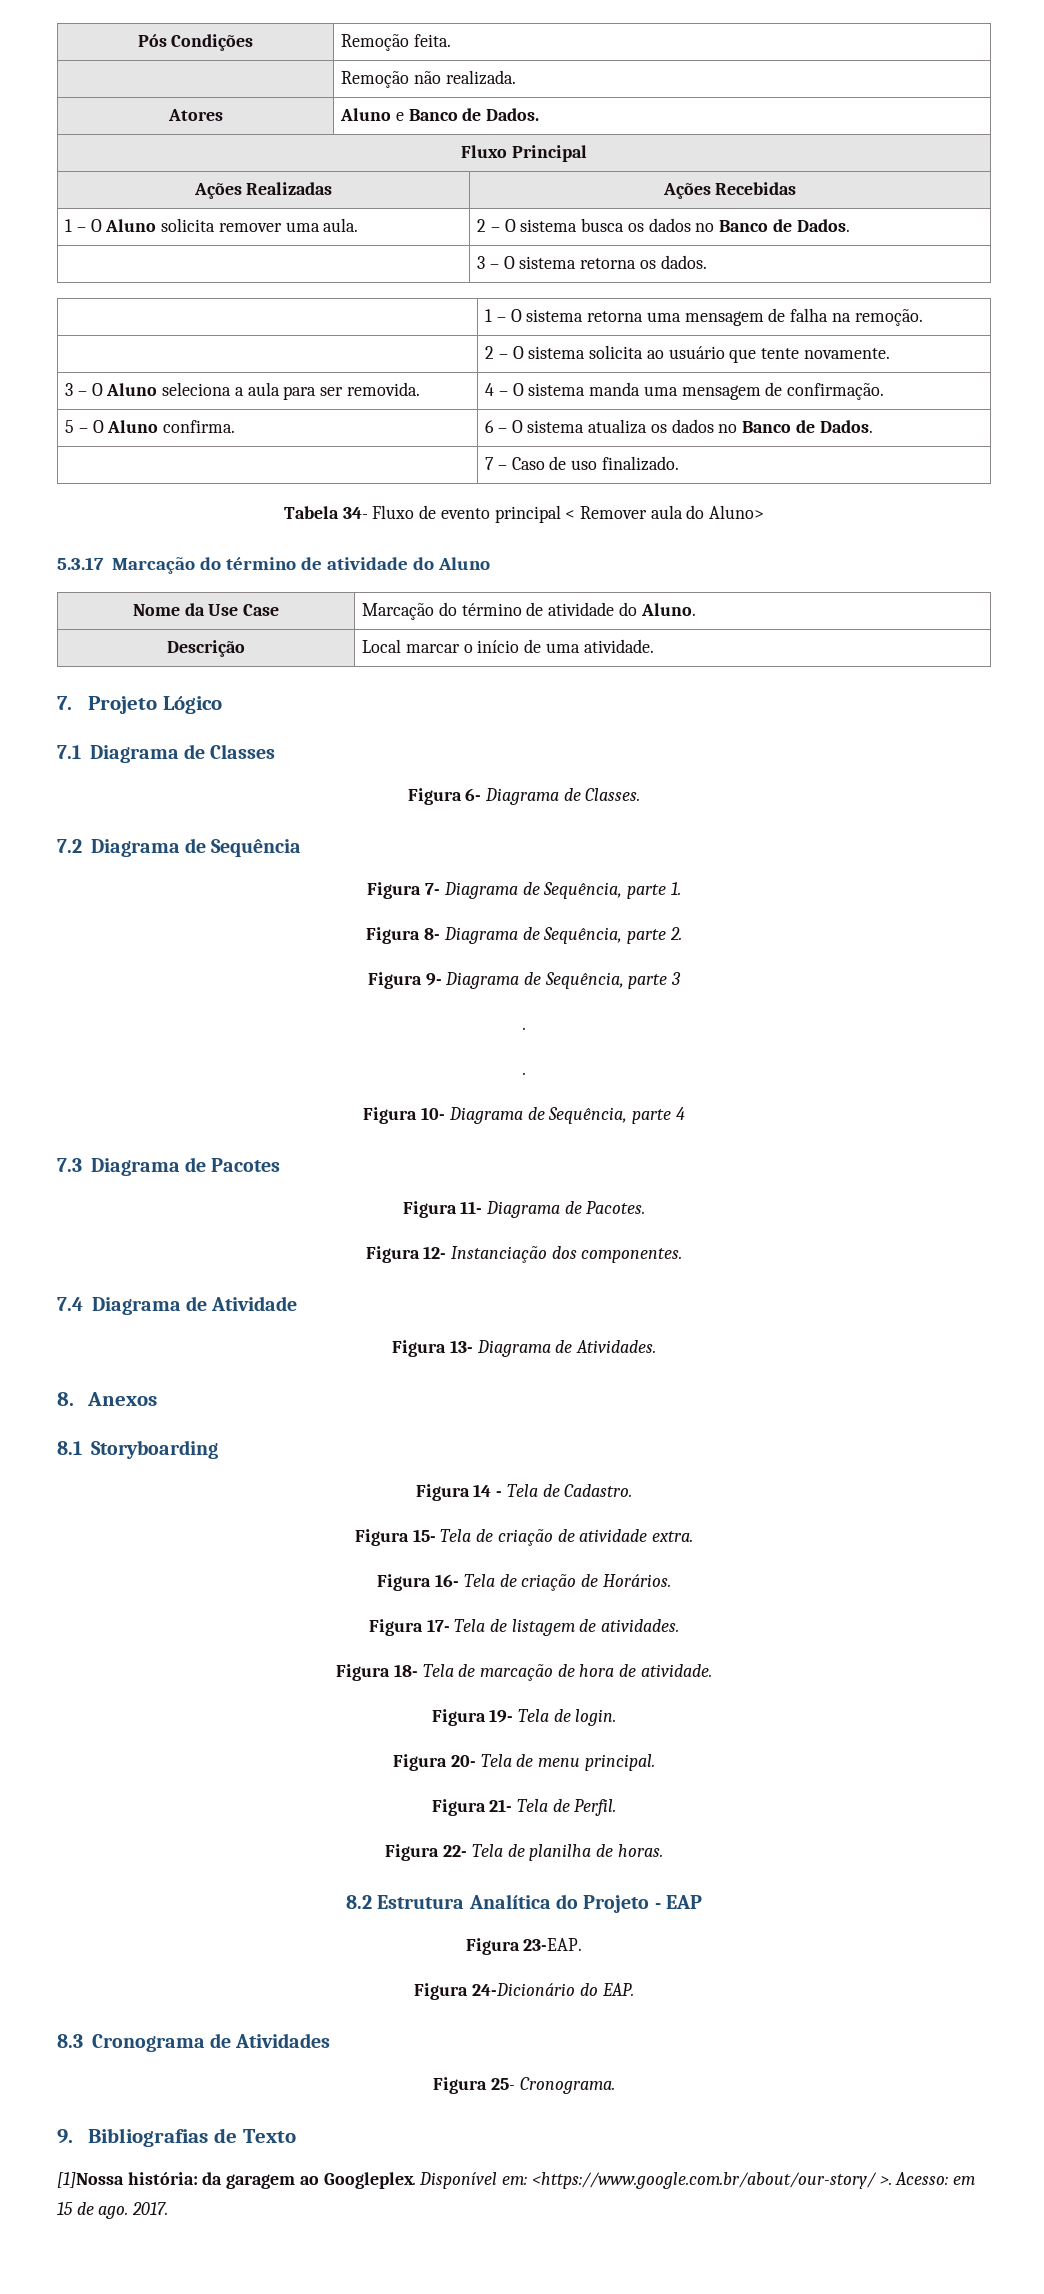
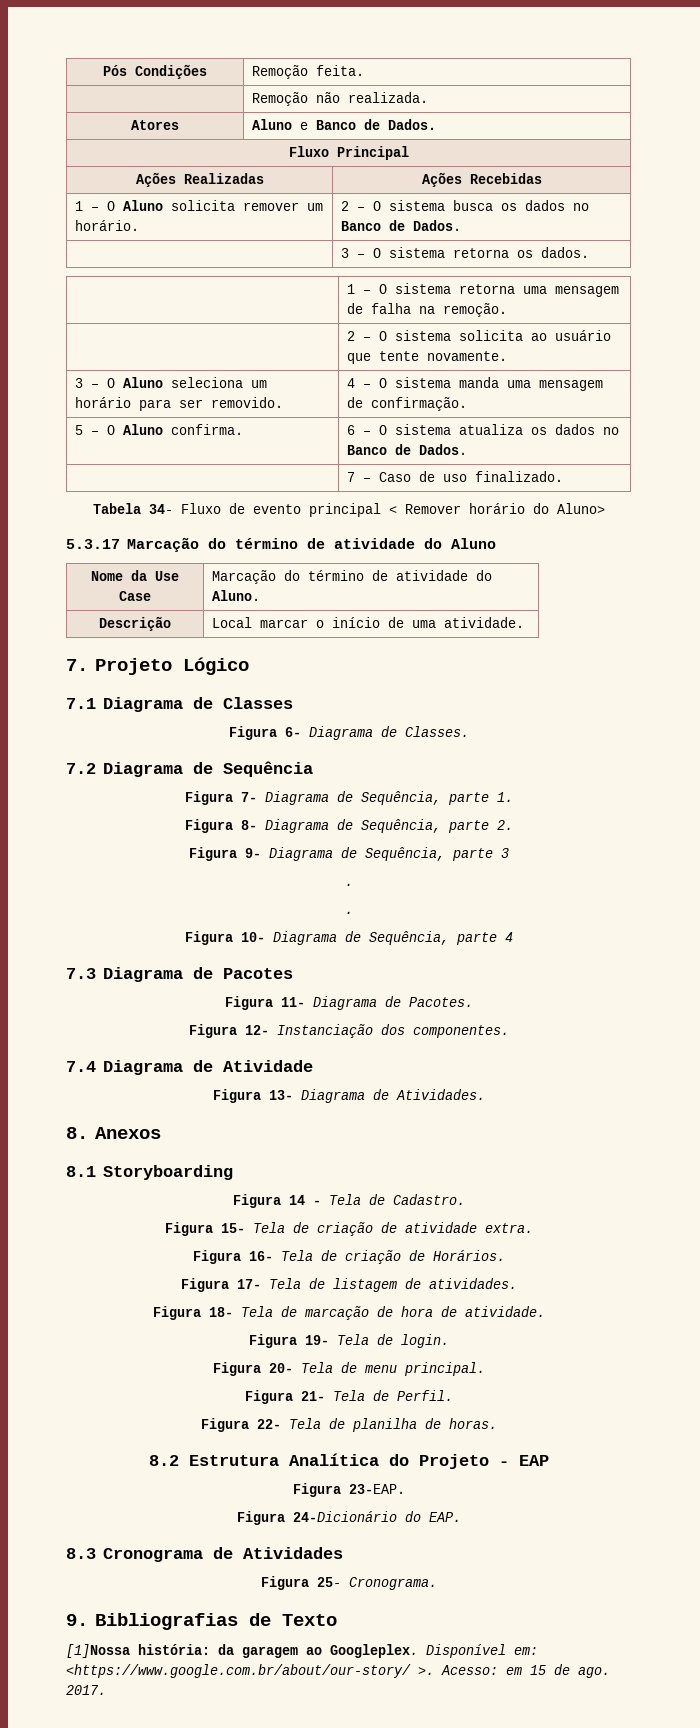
- 1 – O Aluno solicita remover uma aula. | 2 – O sistema busca os dados no Banco de Dados.
+ 1 – O Aluno solicita remover um horário. | 2 – O sistema busca os dados no Banco de Dados.
- 3 – O Aluno seleciona a aula para ser removida. | 4 – O sistema manda uma mensagem de confirmação.
+ 3 – O Aluno seleciona um horário para ser removido. | 4 – O sistema manda uma mensagem de confirmação.
- Tabela 34- Fluxo de evento principal < Remover aula do Aluno>
+ Tabela 34- Fluxo de evento principal < Remover horário do Aluno>

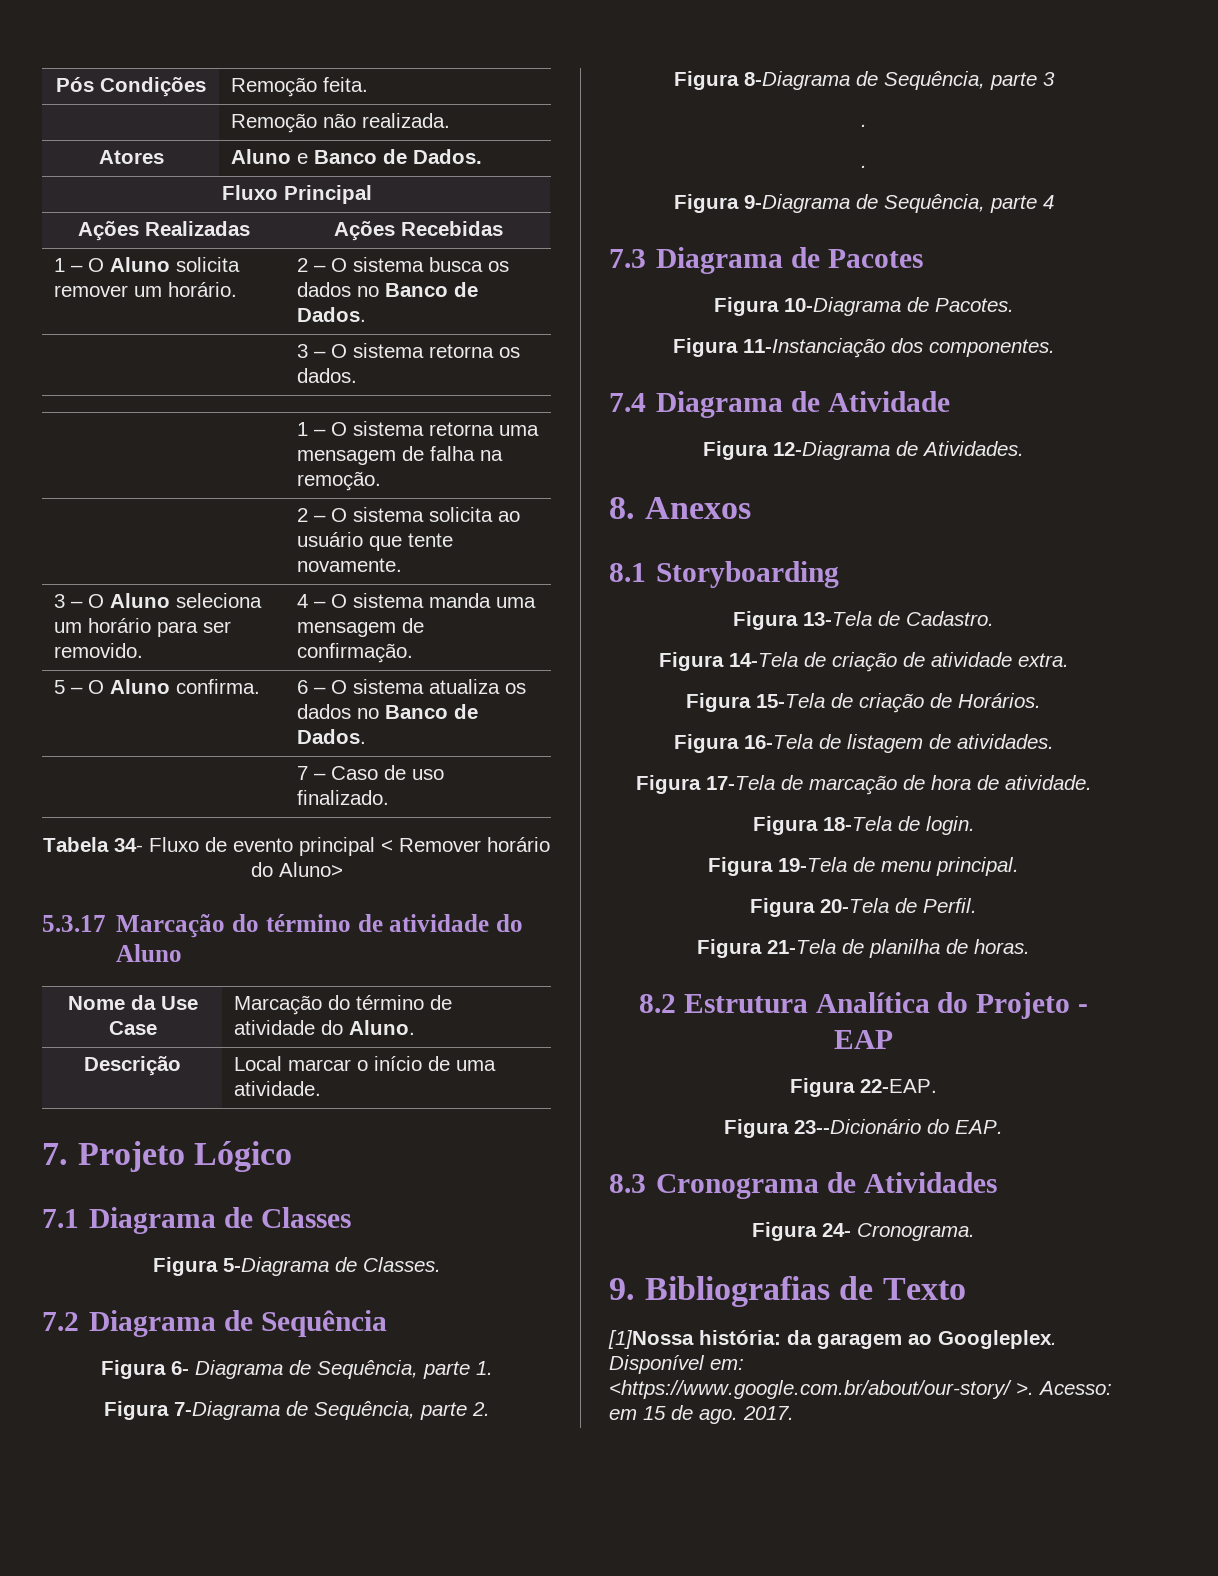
- Figura 6- Diagrama de Classes.
+ Figura 5-Diagrama de Classes.
- Figura 7- Diagrama de Sequência, parte 1.
+ Figura 6- Diagrama de Sequência, parte 1.
- Figura 8- Diagrama de Sequência, parte 2.
+ Figura 7-Diagrama de Sequência, parte 2.
- Figura 9- Diagrama de Sequência, parte 3
+ Figura 8-Diagrama de Sequência, parte 3
- Figura 10- Diagrama de Sequência, parte 4
+ Figura 9-Diagrama de Sequência, parte 4
- Figura 11- Diagrama de Pacotes.
+ Figura 10-Diagrama de Pacotes.
- Figura 12- Instanciação dos componentes.
+ Figura 11-Instanciação dos componentes.
- Figura 13- Diagrama de Atividades.
+ Figura 12-Diagrama de Atividades.
- Figura 14 - Tela de Cadastro.
+ Figura 13-Tela de Cadastro.
- Figura 15- Tela de criação de atividade extra.
+ Figura 14-Tela de criação de atividade extra.
- Figura 16- Tela de criação de Horários.
+ Figura 15-Tela de criação de Horários.
- Figura 17- Tela de listagem de atividades.
+ Figura 16-Tela de listagem de atividades.
- Figura 18- Tela de marcação de hora de atividade.
+ Figura 17-Tela de marcação de hora de atividade.
- Figura 19- Tela de login.
+ Figura 18-Tela de login.
- Figura 20- Tela de menu principal.
+ Figura 19-Tela de menu principal.
- Figura 21- Tela de Perfil.
+ Figura 20-Tela de Perfil.
- Figura 22- Tela de planilha de horas.
+ Figura 21-Tela de planilha de horas.
- Figura 23-EAP.
- Figura 24-Dicionário do EAP.
+ Figura 22-EAP.
+ Figura 23--Dicionário do EAP.
- Figura 25- Cronograma.
+ Figura 24- Cronograma.

